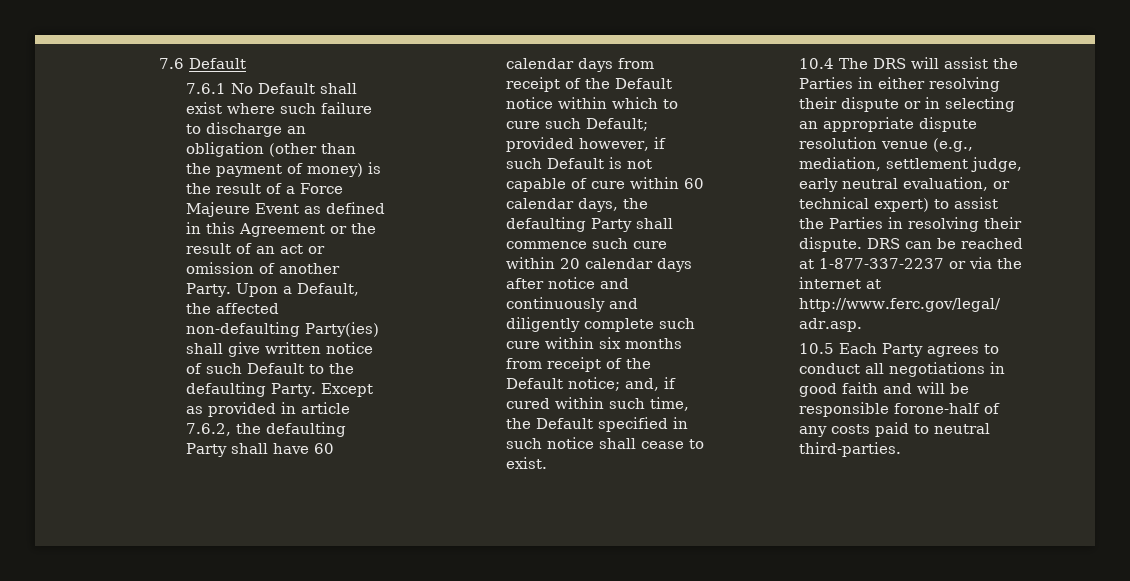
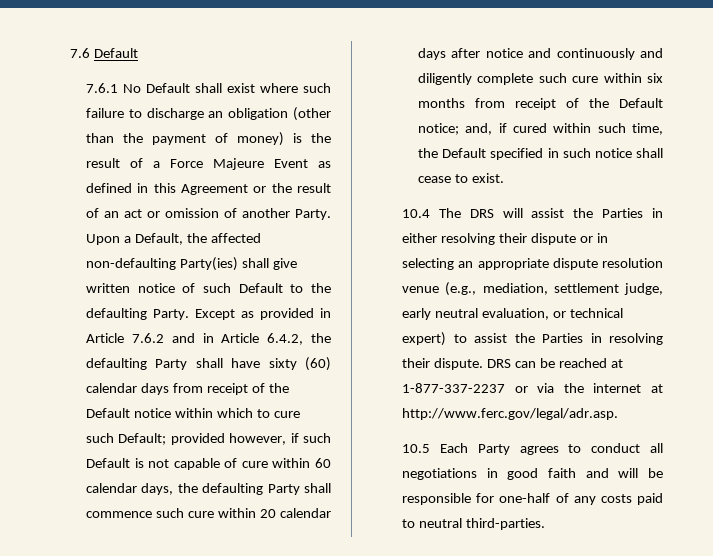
- Except as provided in article 7.6.2, the defaulting Party shall have 60 calendar days from receipt of the Default notice within which to cure such Default;
+ Except as provided in Article 7.6.2 and in Article 6.4.2, the defaulting Party shall have sixty (60) calendar days from receipt of the Default notice within which to cure such Default;
- 10.5 Each Party agrees to conduct all negotiations in good faith and will be responsible forone-half of any costs paid to neutral third-parties.
+ 10.5 Each Party agrees to conduct all negotiations in good faith and will be responsible for one-half of any costs paid to neutral third-parties.

